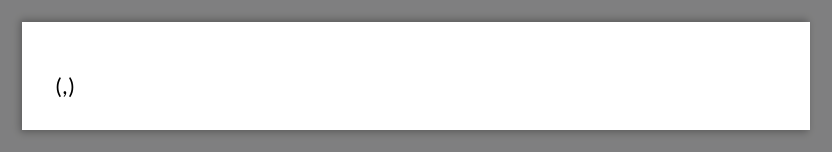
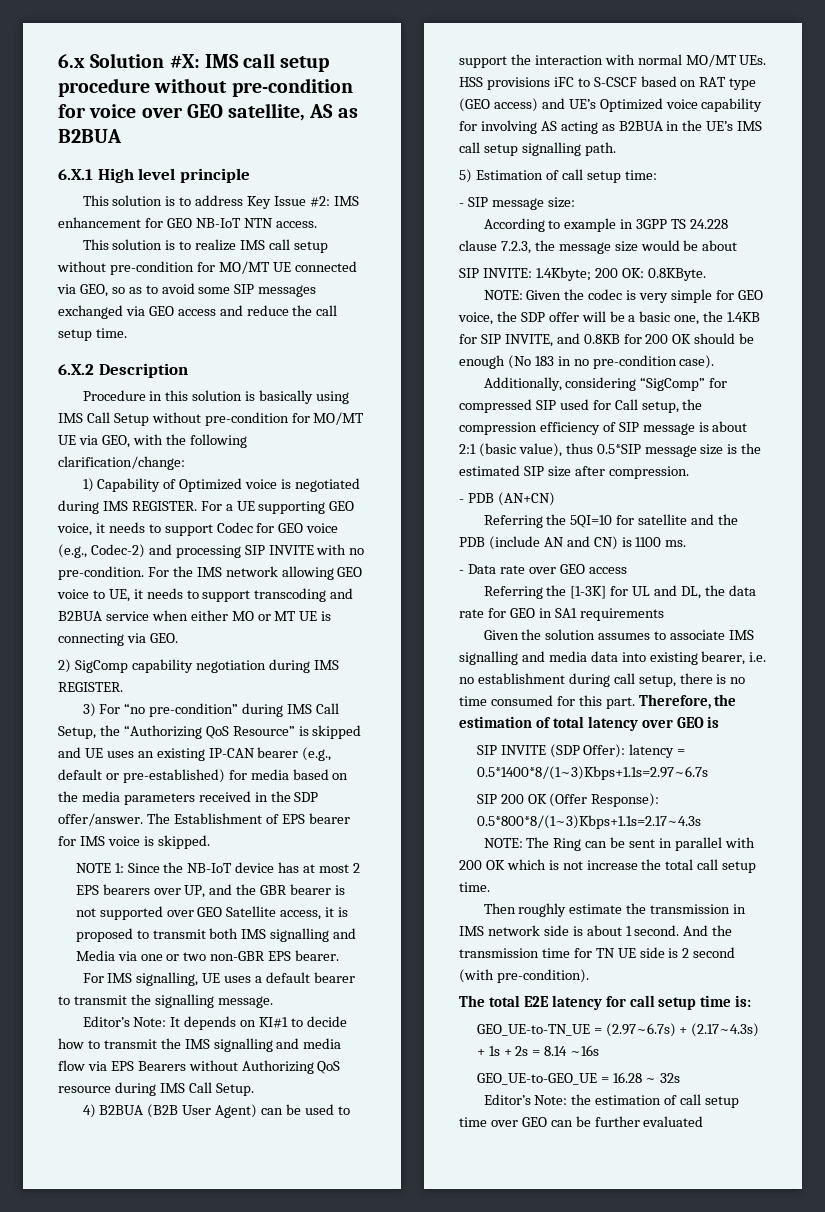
- (,)
+ 6.x Solution #X: IMS call setup procedure without pre-condition for voice over GEO satellite, AS as B2BUA
+ 6.X.1 High level principle
+ This solution is to address Key Issue #2: IMS enhancement for GEO NB-IoT NTN access.
+ This solution is to realize IMS call setup without pre-condition for MO/MT UE connected via GEO, so as to avoid some SIP messages exchanged via GEO access and reduce the call setup time.
+ 6.X.2 Description
+ Procedure in this solution is basically using IMS Call Setup without pre-condition for MO/MT UE via GEO, with the following clarification/change:
+ 1) Capability of Optimized voice is negotiated during IMS REGISTER. For a UE supporting GEO voice, it needs to support Codec for GEO voice (e.g., Codec-2) and processing SIP INVITE with no pre-condition. For the IMS network allowing GEO voice to UE, it needs to support transcoding and B2BUA service when either MO or MT UE is connecting via GEO.
+ 2) SigComp capability negotiation during IMS REGISTER.
+ 3) For “no pre-condition” during IMS Call Setup, the “Authorizing QoS Resource” is skipped and UE uses an existing IP-CAN bearer (e.g., default or pre-established) for media based on the media parameters received in the SDP offer/answer. The Establishment of EPS bearer for IMS voice is skipped.
+ NOTE 1: Since the NB-IoT device has at most 2 EPS bearers over UP, and the GBR bearer is not supported over GEO Satellite access, it is proposed to transmit both IMS signalling and Media via one or two non-GBR EPS bearer.
+ For IMS signalling, UE uses a default bearer to transmit the signalling message.
+ Editor’s Note: It depends on KI#1 to decide how to transmit the IMS signalling and media flow via EPS Bearers without Authorizing QoS resource during IMS Call Setup.
+ 4) B2BUA (B2B User Agent) can be used to support the interaction with normal MO/MT UEs. HSS provisions iFC to S-CSCF based on RAT type (GEO access) and UE’s Optimized voice capability for involving AS acting as B2BUA in the UE’s IMS call setup signalling path.
+ 5) Estimation of call setup time:
+ - SIP message size:
+ According to example in 3GPP TS 24.228 clause 7.2.3, the message size would be about
+ SIP INVITE: 1.4Kbyte; 200 OK: 0.8KByte.
+ NOTE: Given the codec is very simple for GEO voice, the SDP offer will be a basic one, the 1.4KB for SIP INVITE, and 0.8KB for 200 OK should be enough (No 183 in no pre-condition case).
+ Additionally, considering “SigComp” for compressed SIP used for Call setup, the compression efficiency of SIP message is about 2:1 (basic value), thus 0.5*SIP message size is the estimated SIP size after compression.
+ - PDB (AN+CN)
+ Referring the 5QI=10 for satellite and the PDB (include AN and CN) is 1100 ms.
+ - Data rate over GEO access
+ Referring the [1-3K] for UL and DL, the data rate for GEO in SA1 requirements
+ Given the solution assumes to associate IMS signalling and media data into existing bearer, i.e. no establishment during call setup, there is no time consumed for this part. Therefore, the estimation of total latency over GEO is
+ SIP INVITE (SDP Offer): latency = 0.5*1400*8/(1~3)Kbps+1.1s=2.97~6.7s
+ SIP 200 OK (Offer Response): 0.5*800*8/(1~3)Kbps+1.1s=2.17~4.3s
+ NOTE: The Ring can be sent in parallel with 200 OK which is not increase the total call setup time.
+ Then roughly estimate the transmission in IMS network side is about 1 second. And the transmission time for TN UE side is 2 second (with pre-condition).
+ The total E2E latency for call setup time is:
+ GEO_UE-to-TN_UE = (2.97~6.7s) + (2.17~4.3s) + 1s + 2s = 8.14 ~16s
+ GEO_UE-to-GEO_UE = 16.28 ~ 32s
+ Editor’s Note: the estimation of call setup time over GEO can be further evaluated

